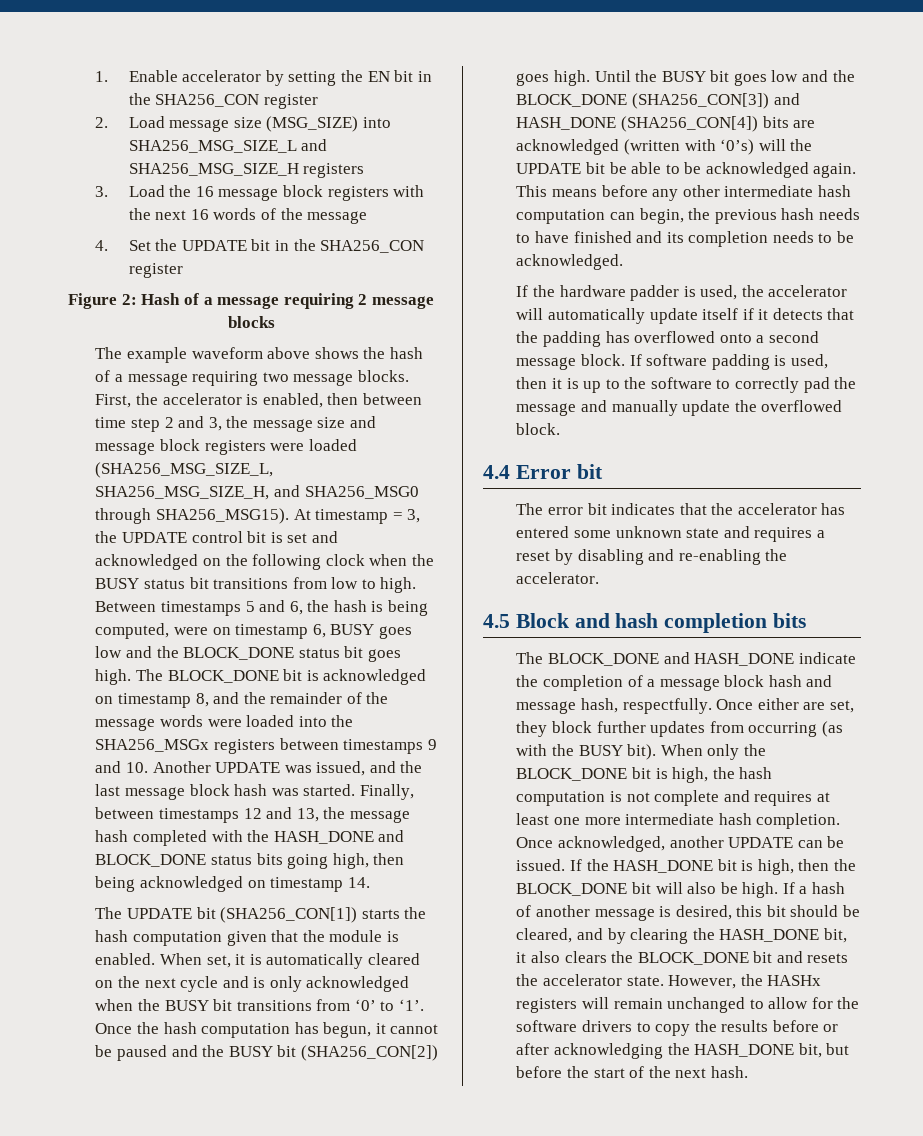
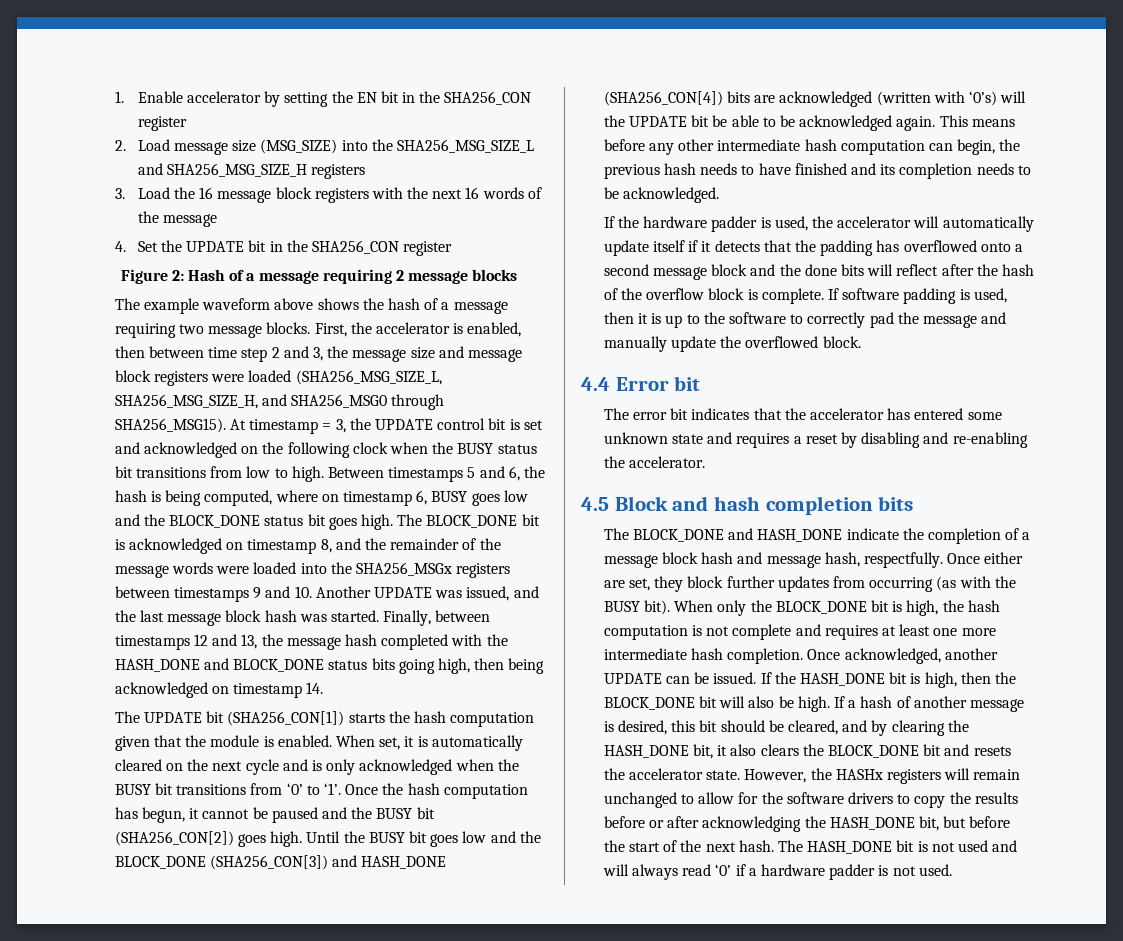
- 2. Load message size (MSG_SIZE) into SHA256_MSG_SIZE_L and SHA256_MSG_SIZE_H registers
+ 2. Load message size (MSG_SIZE) into the SHA256_MSG_SIZE_L and SHA256_MSG_SIZE_H registers
- Between timestamps 5 and 6, the hash is being computed, were on timestamp 6, BUSY goes low and the BLOCK_DONE status bit goes high.
+ Between timestamps 5 and 6, the hash is being computed, where on timestamp 6, BUSY goes low and the BLOCK_DONE status bit goes high.
- If the hardware padder is used, the accelerator will automatically update itself if it detects that the padding has overflowed onto a second message block.
+ If the hardware padder is used, the accelerator will automatically update itself if it detects that the padding has overflowed onto a second message block and the done bits will reflect after the hash of the overflow block is complete.
+ The HASH_DONE bit is not used and will always read ‘0’ if a hardware padder is not used.

